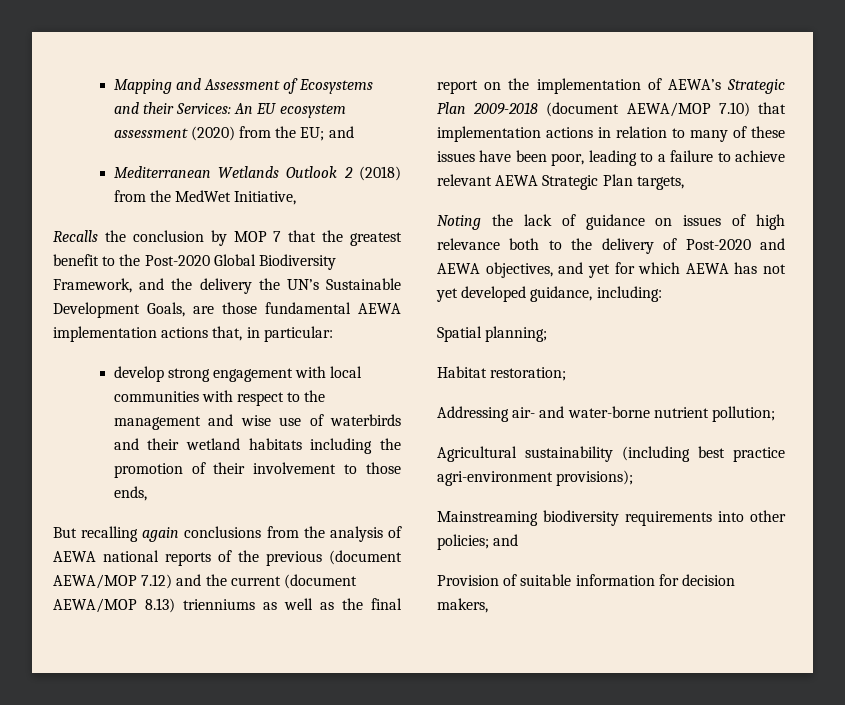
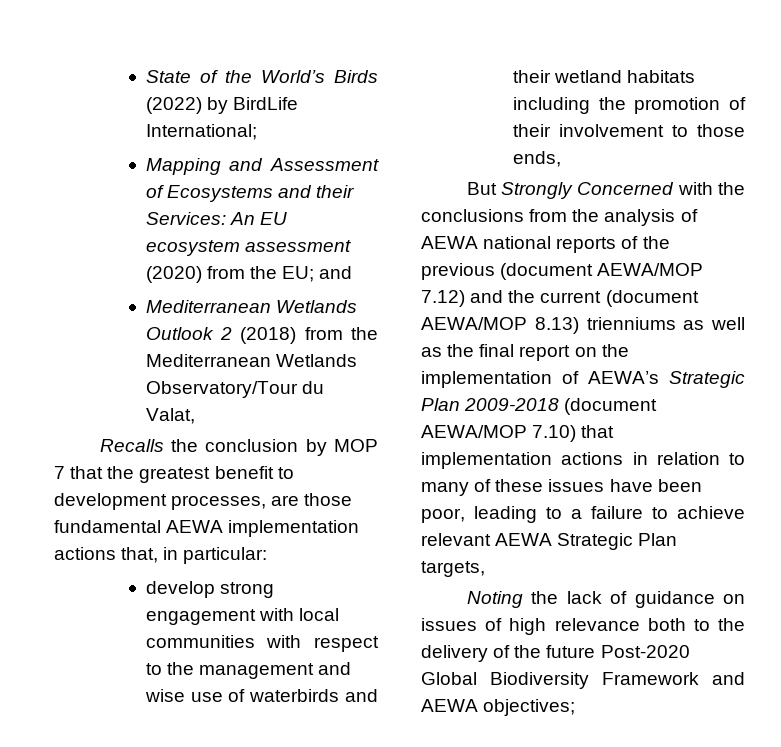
+ State of the World’s Birds (2022) by BirdLife International;
- Mediterranean Wetlands Outlook 2 (2018) from the MedWet Initiative,
+ Mediterranean Wetlands Outlook 2 (2018) from the Mediterranean Wetlands Observatory/Tour du Valat,
- Recalls the conclusion by MOP 7 that the greatest benefit to the Post-2020 Global Biodiversity Framework, and the delivery the UN’s Sustainable Development Goals, are those fundamental AEWA implementation actions that, in particular:
+ Recalls the conclusion by MOP 7 that the greatest benefit to development processes, are those fundamental AEWA implementation actions that, in particular:
- But recalling again conclusions from the analysis of AEWA national reports of the previous (document AEWA/MOP 7.12) and the current (document AEWA/MOP 8.13) trienniums as well as the final report on the implementation of AEWA’s Strategic Plan 2009-2018 (document AEWA/MOP 7.10) that implementation actions in relation to many of these issues have been poor, leading to a failure to achieve relevant AEWA Strategic Plan targets,
+ But Strongly Concerned with the conclusions from the analysis of AEWA national reports of the previous (document AEWA/MOP 7.12) and the current (document AEWA/MOP 8.13) trienniums as well as the final report on the implementation of AEWA’s Strategic Plan 2009-2018 (document AEWA/MOP 7.10) that implementation actions in relation to many of these issues have been poor, leading to a failure to achieve relevant AEWA Strategic Plan targets,
- Noting the lack of guidance on issues of high relevance both to the delivery of Post-2020 and AEWA objectives, and yet for which AEWA has not yet developed guidance, including:
- Spatial planning;
- Habitat restoration;
- Addressing air- and water-borne nutrient pollution;
- Agricultural sustainability (including best practice agri-environment provisions);
- Mainstreaming biodiversity requirements into other policies; and
- Provision of suitable information for decision makers,
+ Noting the lack of guidance on issues of high relevance both to the delivery of the future Post-2020 Global Biodiversity Framework and AEWA objectives;

